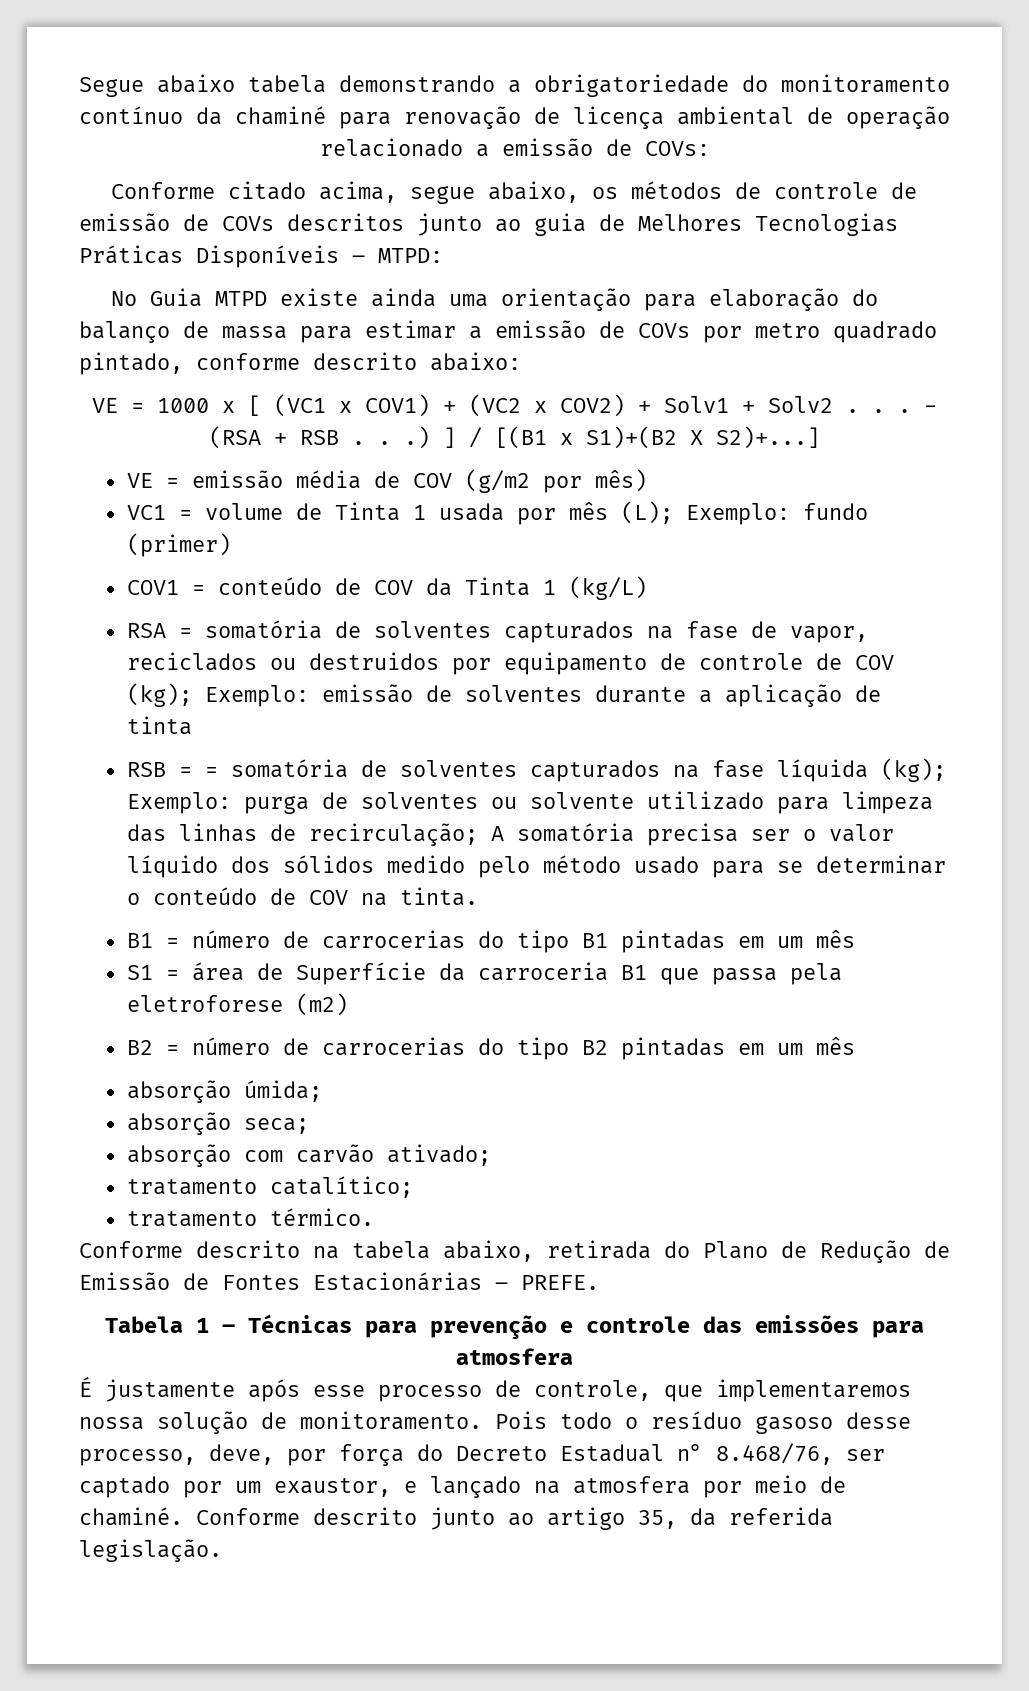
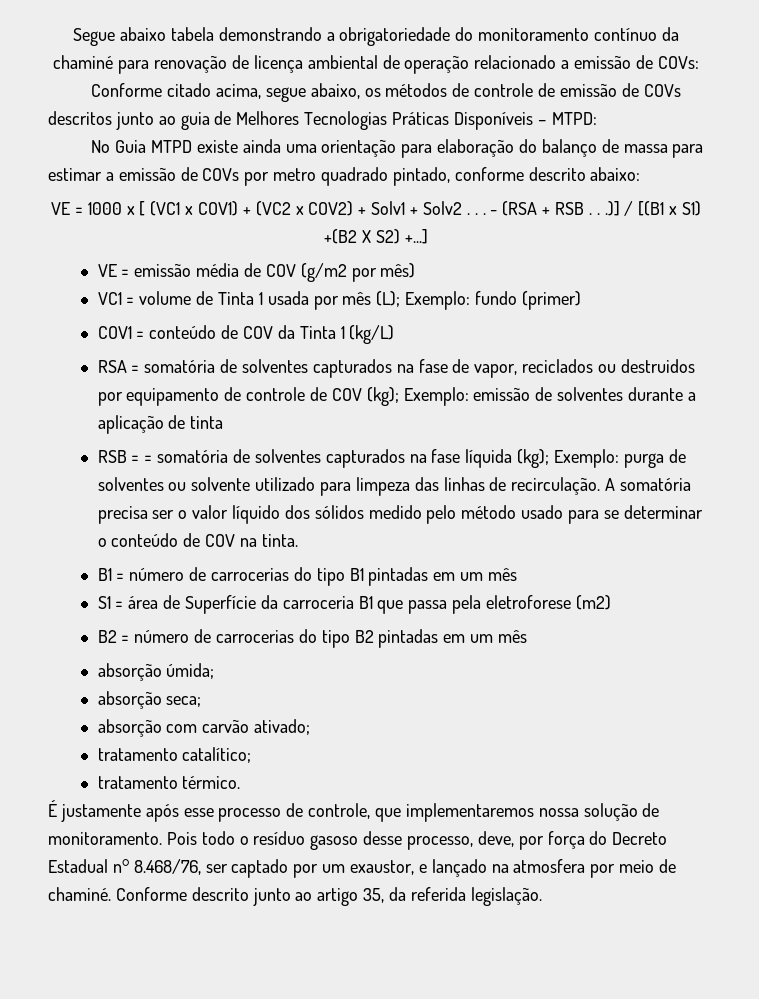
- - (RSA + RSB . . .) ] / [(B1 x S1)+(B2 X S2)+...]
+ - (RSA + RSB . . .)] / [(B1 x S1) +(B2 X S2) +...]
- RSB = = somatória de solventes capturados na fase líquida (kg); Exemplo: purga de solventes ou solvente utilizado para limpeza das linhas de recirculação; A somatória precisa ser o valor líquido dos sólidos medido pelo método usado para se determinar o conteúdo de COV na tinta.
+ RSB = = somatória de solventes capturados na fase líquida (kg); Exemplo: purga de solventes ou solvente utilizado para limpeza das linhas de recirculação. A somatória precisa ser o valor líquido dos sólidos medido pelo método usado para se determinar o conteúdo de COV na tinta.
- Conforme descrito na tabela abaixo, retirada do Plano de Redução de Emissão de Fontes Estacionárias – PREFE.
- Tabela 1 – Técnicas para prevenção e controle das emissões para atmosfera

